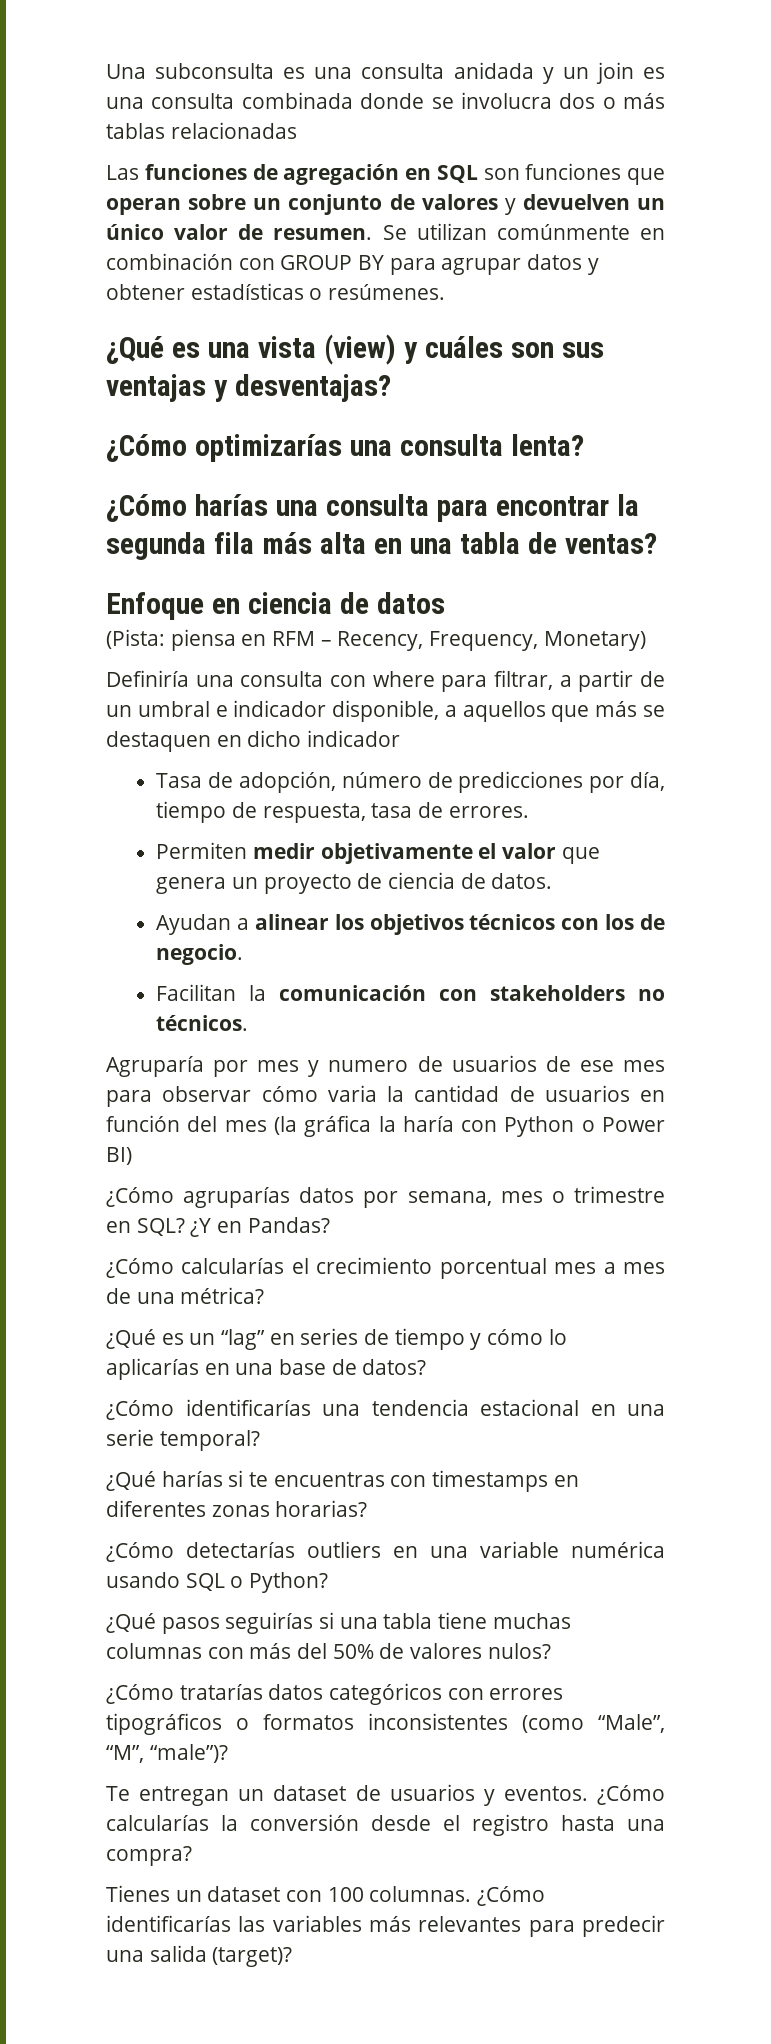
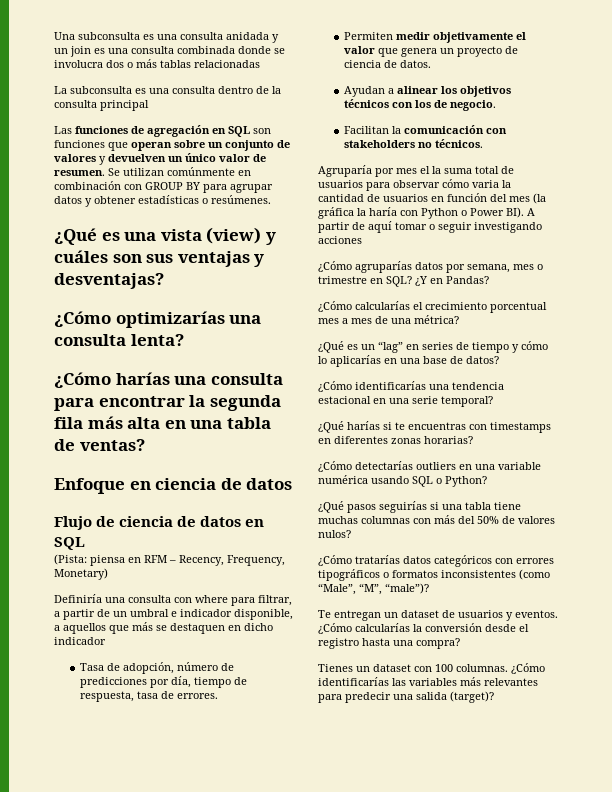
+ La subconsulta es una consulta dentro de la consulta principal
+ Flujo de ciencia de datos en SQL
- Agruparía por mes y numero de usuarios de ese mes para observar cómo varia la cantidad de usuarios en función del mes (la gráfica la haría con Python o Power BI)
+ Agruparía por mes el la suma total de usuarios para observar cómo varia la cantidad de usuarios en función del mes (la gráfica la haría con Python o Power BI). A partir de aquí tomar o seguir investigando acciones

